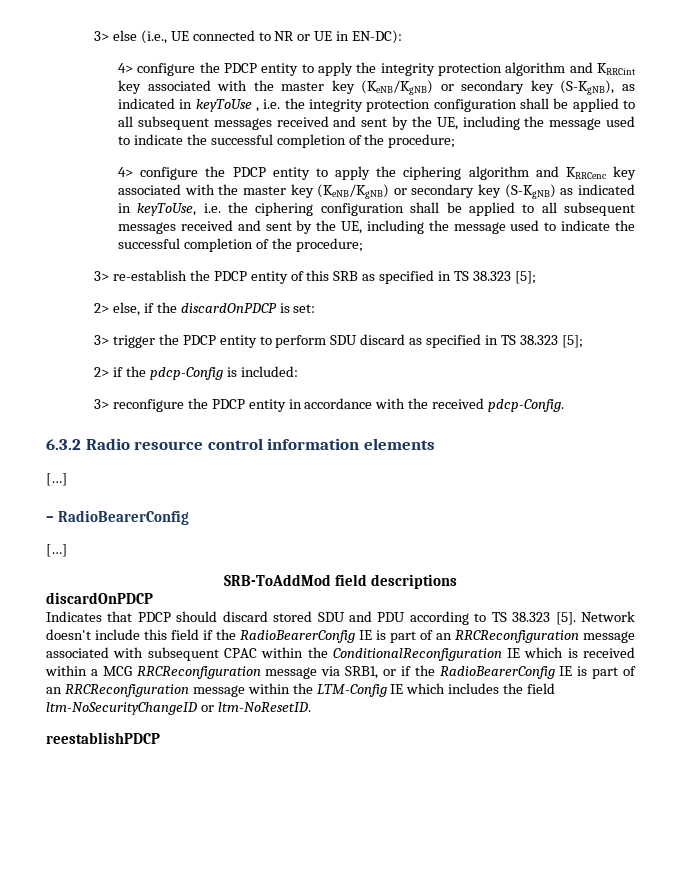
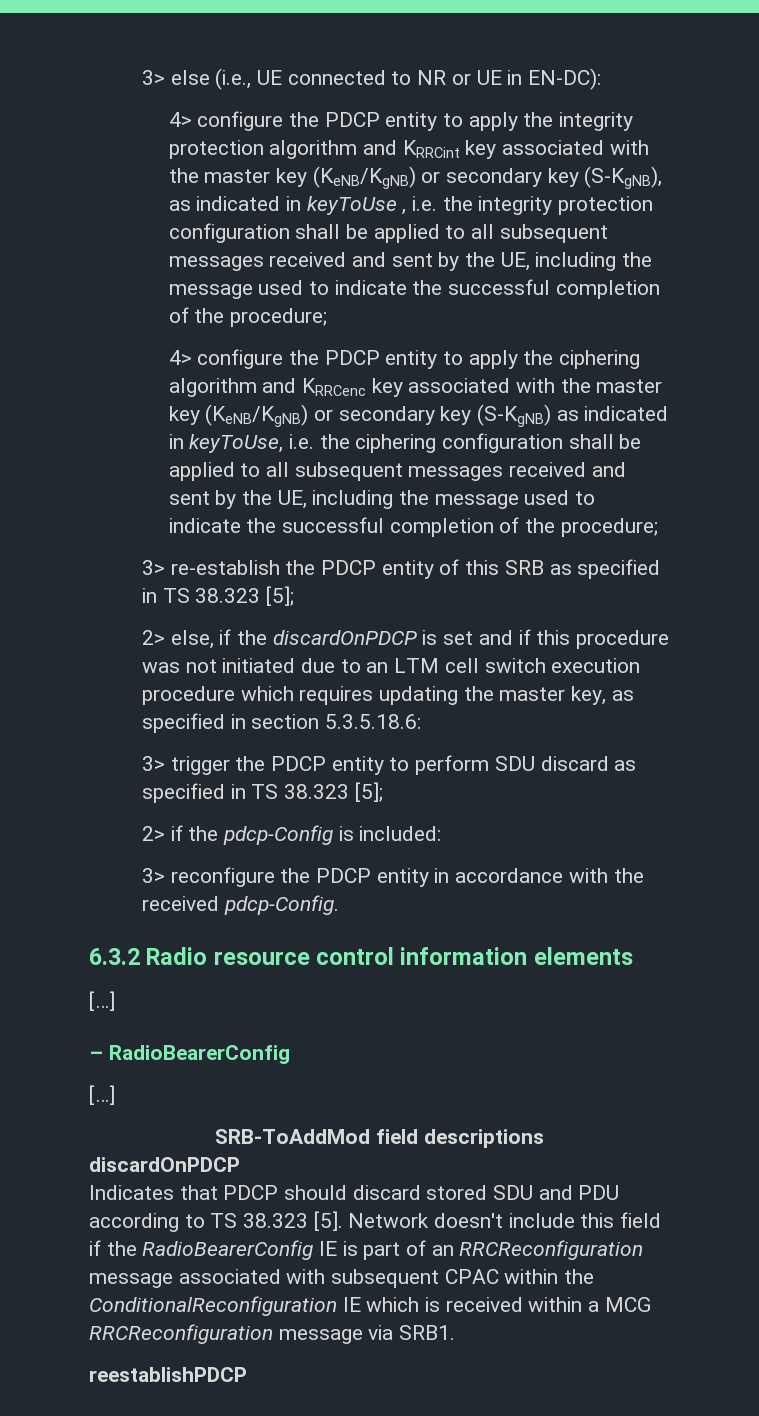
- 2> else, if the discardOnPDCP is set:
+ 2> else, if the discardOnPDCP is set and if this procedure was not initiated due to an LTM cell switch execution procedure which requires updating the master key, as specified in section 5.3.5.18.6:
- Network doesn't include this field if the RadioBearerConfig IE is part of an RRCReconfiguration message associated with subsequent CPAC within the ConditionalReconfiguration IE which is received within a MCG RRCReconfiguration message via SRB1, or if the RadioBearerConfig IE is part of an RRCReconfiguration message within the LTM-Config IE which includes the field ltm-NoSecurityChangeID or ltm-NoResetID.
+ Network doesn't include this field if the RadioBearerConfig IE is part of an RRCReconfiguration message associated with subsequent CPAC within the ConditionalReconfiguration IE which is received within a MCG RRCReconfiguration message via SRB1.

